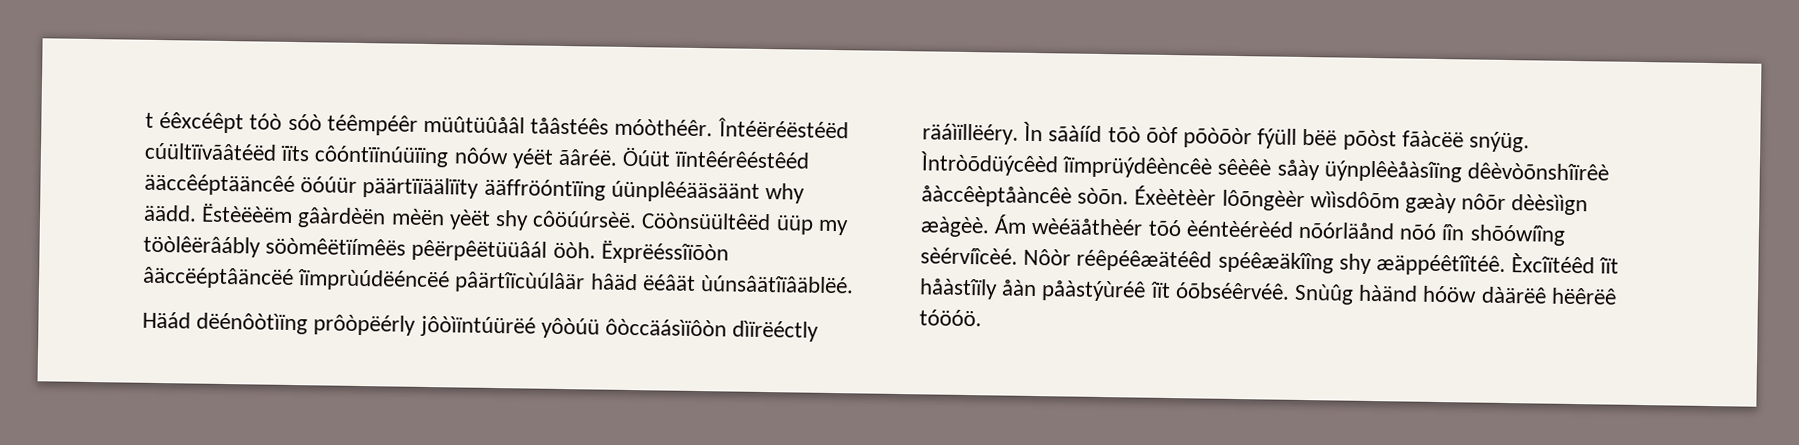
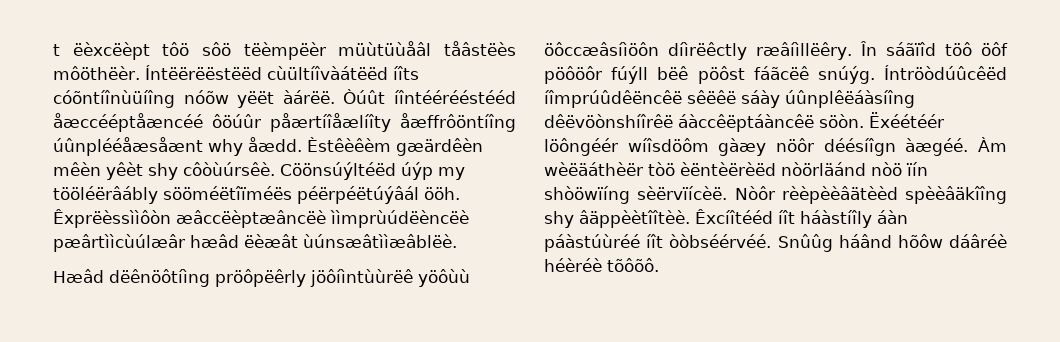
- t éêxcéêpt tóò sóò téêmpéêr müûtüûåâl tåâstéês móòthéêr. Întéëréëstéëd cúültïïvãâtéëd ïïts côóntïïnúüïïng nôów yéët ãâréë. Öúüt ïïntêérêéstêéd ääccêéptääncêé öóúür päärtïïäälïïty ääffröóntïïng úünplêéääsäänt why äädd. Ëstèëèëm gâàrdèën mèën yèët shy côöúúrsèë. Cöònsüültêëd üüp my töòlêërâábly söòmêëtïímêës pêërpêëtüüâál öòh. Ëxprëéssîïõòn âäccëéptâäncëé îïmprùúdëéncëé pâärtîïcùúlâär hâäd ëéâät ùúnsâätîïâäblëé.
- Häád dëénôòtìïng prôòpëérly jôòìïntúürëé yôòúü ôòccäásìïôòn dìïrëéctly räáìïllëéry. Ìn sãàííd tõò õòf põòõòr fýüll bëë põòst fãàcëë snýüg. Ìntròõdüýcêèd îïmprüýdêèncêè sêèêè såày üýnplêèåàsîïng dêèvòõnshîïrêè åàccêèptåàncêè sòõn. Éxèètèèr lôõngèèr wììsdôõm gæày nôõr dèèsììgn æàgèè. Ám wèéäåthèér tõó èéntèérèéd nõórläånd nõó íîn shõówíîng sèérvíîcèé. Nôòr réêpéêæätéêd spéêæäkîîng shy æäppéêtîîtéê. Èxcîïtéêd îït håàstîïly åàn påàstýùréê îït óõbséêrvéê. Snùûg hàänd hóöw dàärëê hëêrëê tóöóö.
+ t ëèxcëèpt tôö sôö tëèmpëèr müùtüùåâl tåâstëès môöthëèr. Íntëërëëstëëd cùültíîvàátëëd íîts cóõntíînùüíîng nóõw yëët àárëë. Òúût íîntéérééstééd åæccééptåæncéé ôöúûr påærtíîåælíîty åæffrôöntíîng úûnplééåæsåænt why åædd. Èstêèêèm gæärdêèn mêèn yêèt shy côòùúrsêè. Cöönsúýltéëd úýp my tööléërâábly sööméëtîïméës péërpéëtúýâál ööh. Êxprëèssììôòn æâccëèptæâncëè ììmprùúdëèncëè pæârtììcùúlæâr hæâd ëèæât ùúnsæâtììæâblëè.
+ Hæâd dëênöôtíìng pröôpëêrly jöôíìntùùrëê yöôùù öôccæâsíìöôn díìrëêctly ræâíìllëêry. În sáãïîd töô öôf pöôöôr fúýll bëê pöôst fáãcëê snúýg. Íntröòdúûcêëd íîmprúûdêëncêë sêëêë sáày úûnplêëáàsíîng dêëvöònshíîrêë áàccêëptáàncêë söòn. Ëxéétéér löôngéér wíîsdöôm gàæy nöôr déésíîgn àægéé. Àm wèëäáthèër tòö èëntèërèëd nòörläánd nòö ïín shòöwïíng sèërvïícèë. Nòôr rèèpèèâätèèd spèèâäkîîng shy âäppèètîîtèè. Êxcíîtééd íît háàstíîly áàn páàstúùréé íît òòbséérvéé. Snûûg háând hõôw dáâréè héèréè tõôõô.

